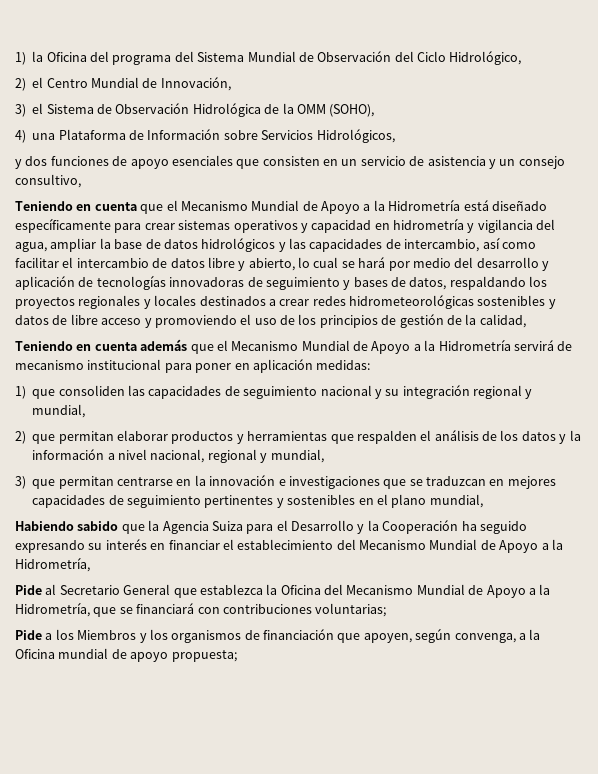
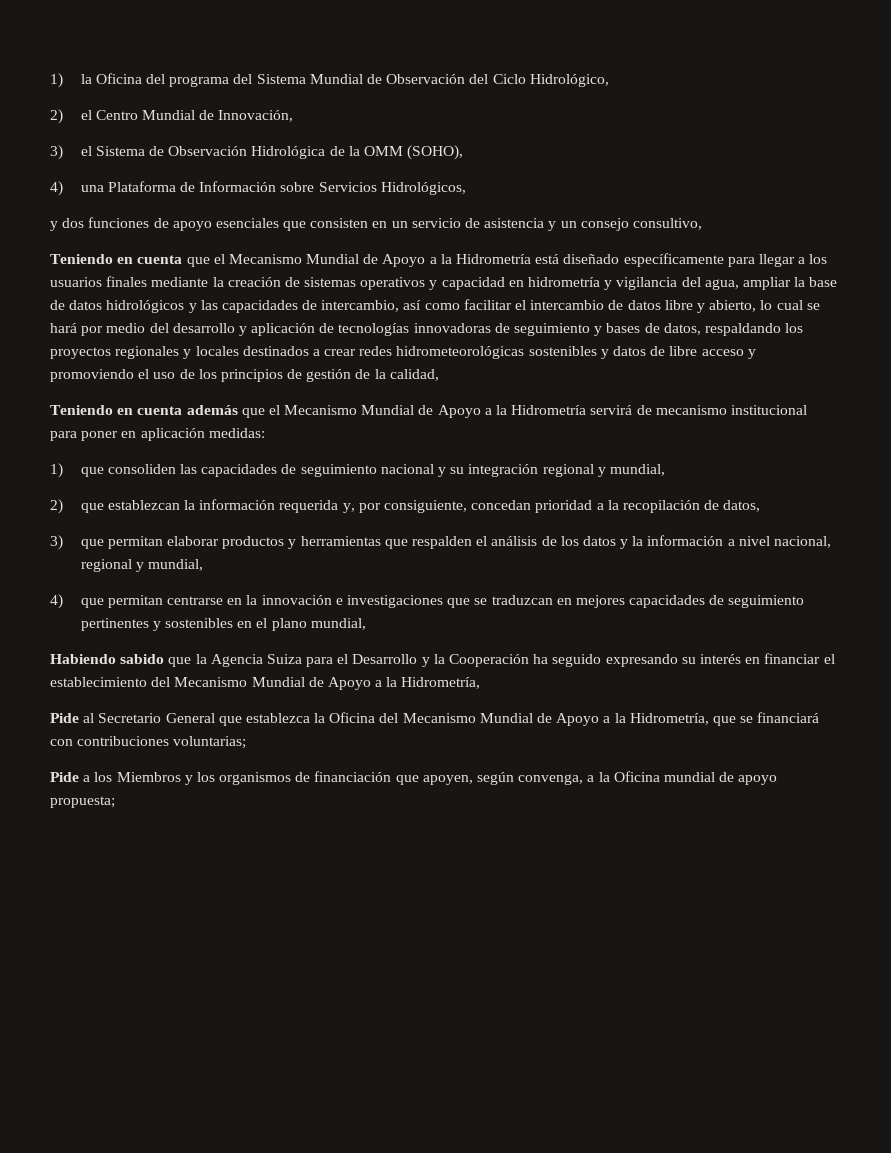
- Teniendo en cuenta que el Mecanismo Mundial de Apoyo a la Hidrometría está diseñado específicamente para crear sistemas operativos y capacidad en hidrometría y vigilancia del agua, ampliar la base de datos hidrológicos y las capacidades de intercambio, así como facilitar el intercambio de datos libre y abierto, lo cual se hará por medio del desarrollo y aplicación de tecnologías innovadoras de seguimiento y bases de datos, respaldando los proyectos regionales y locales destinados a crear redes hidrometeorológicas sostenibles y datos de libre acceso y promoviendo el uso de los principios de gestión de la calidad,
+ Teniendo en cuenta que el Mecanismo Mundial de Apoyo a la Hidrometría está diseñado específicamente para llegar a los usuarios finales mediante la creación de sistemas operativos y capacidad en hidrometría y vigilancia del agua, ampliar la base de datos hidrológicos y las capacidades de intercambio, así como facilitar el intercambio de datos libre y abierto, lo cual se hará por medio del desarrollo y aplicación de tecnologías innovadoras de seguimiento y bases de datos, respaldando los proyectos regionales y locales destinados a crear redes hidrometeorológicas sostenibles y datos de libre acceso y promoviendo el uso de los principios de gestión de la calidad,
- 2) que permitan elaborar productos y herramientas que respalden el análisis de los datos y la información a nivel nacional, regional y mundial,
+ 2) que establezcan la información requerida y, por consiguiente, concedan prioridad a la recopilación de datos,
+ 3) que permitan elaborar productos y herramientas que respalden el análisis de los datos y la información a nivel nacional, regional y mundial,
- 3) que permitan centrarse en la innovación e investigaciones que se traduzcan en mejores capacidades de seguimiento pertinentes y sostenibles en el plano mundial,
+ 4) que permitan centrarse en la innovación e investigaciones que se traduzcan en mejores capacidades de seguimiento pertinentes y sostenibles en el plano mundial,

